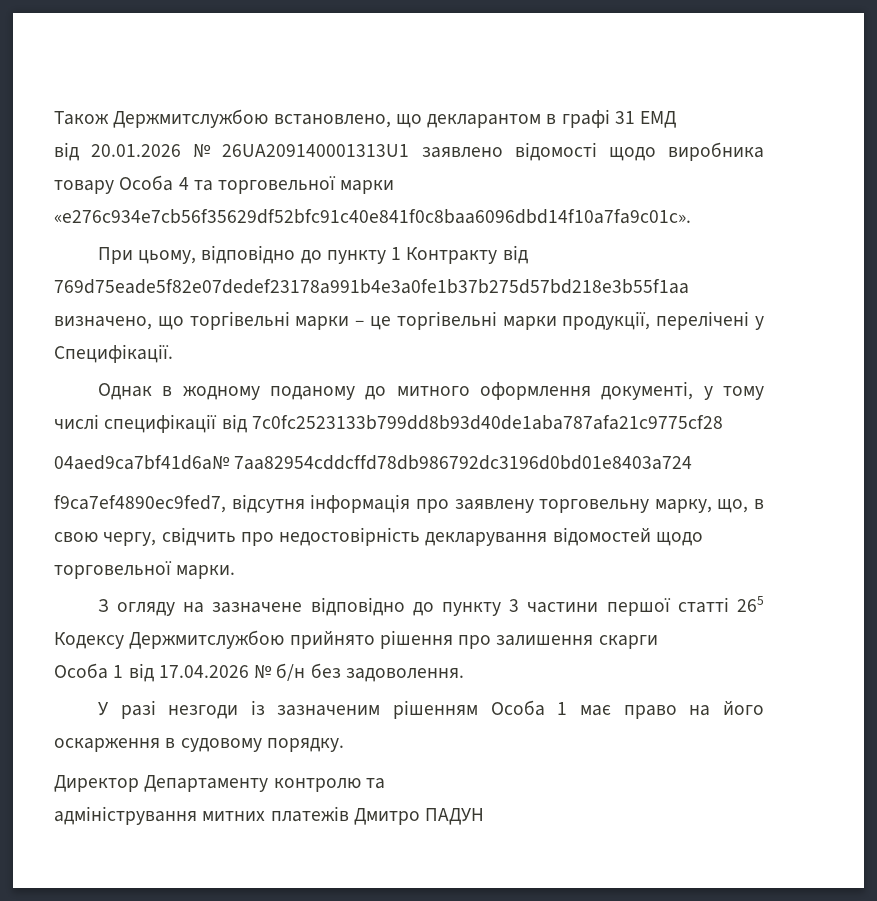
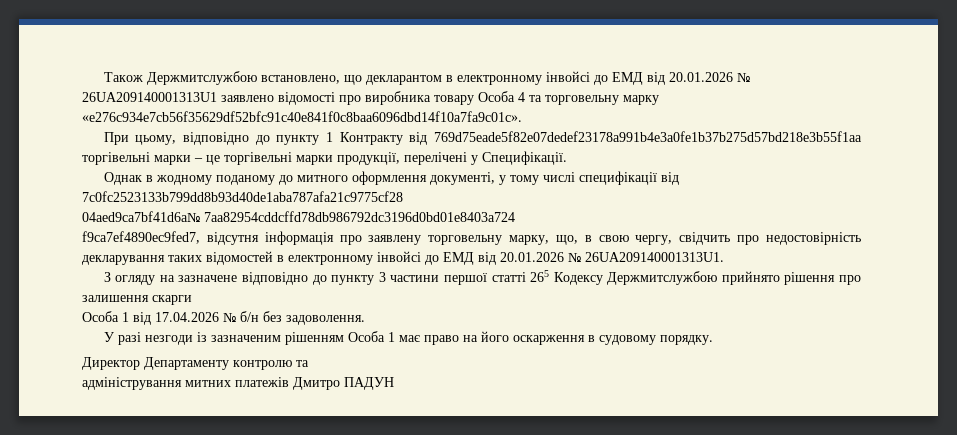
- Також Держмитслужбою встановлено, що декларантом в графі 31 ЕМД
- від 20.01.2026 № 26UA209140001313U1 заявлено відомості щодо виробника товару Особа 4 та торговельної марки «e276c934e7cb56f35629df52bfc91c40e841f0c8baa6096dbd14f10a7fa9c01c».
+ Також Держмитслужбою встановлено, що декларантом в електронному інвойсі до ЕМД від 20.01.2026 № 26UA209140001313U1 заявлено відомості про виробника товару Особа 4 та торговельну марку «e276c934e7cb56f35629df52bfc91c40e841f0c8baa6096dbd14f10a7fa9c01c».
- При цьому, відповідно до пункту 1 Контракту від 769d75eade5f82e07dedef23178a991b4e3a0fe1b37b275d57bd218e3b55f1aa визначено, що торгівельні марки – це торгівельні марки продукції, перелічені у Специфікації.
+ При цьому, відповідно до пункту 1 Контракту від 769d75eade5f82e07dedef23178a991b4e3a0fe1b37b275d57bd218e3b55f1aa торгівельні марки – це торгівельні марки продукції, перелічені у Специфікації.
- f9ca7ef4890ec9fed7, відсутня інформація про заявлену торговельну марку, що, в свою чергу, свідчить про недостовірність декларування відомостей щодо торговельної марки.
+ f9ca7ef4890ec9fed7, відсутня інформація про заявлену торговельну марку, що, в свою чергу, свідчить про недостовірність декларування таких відомостей в електронному інвойсі до ЕМД від 20.01.2026 № 26UA209140001313U1.

